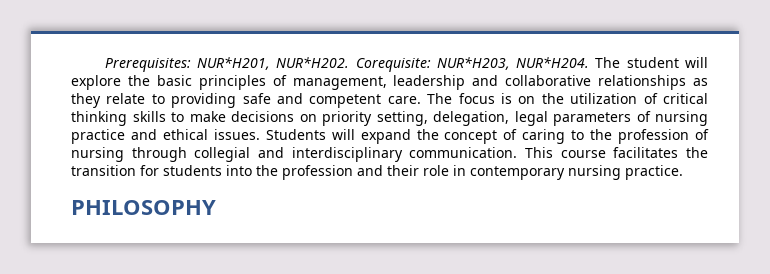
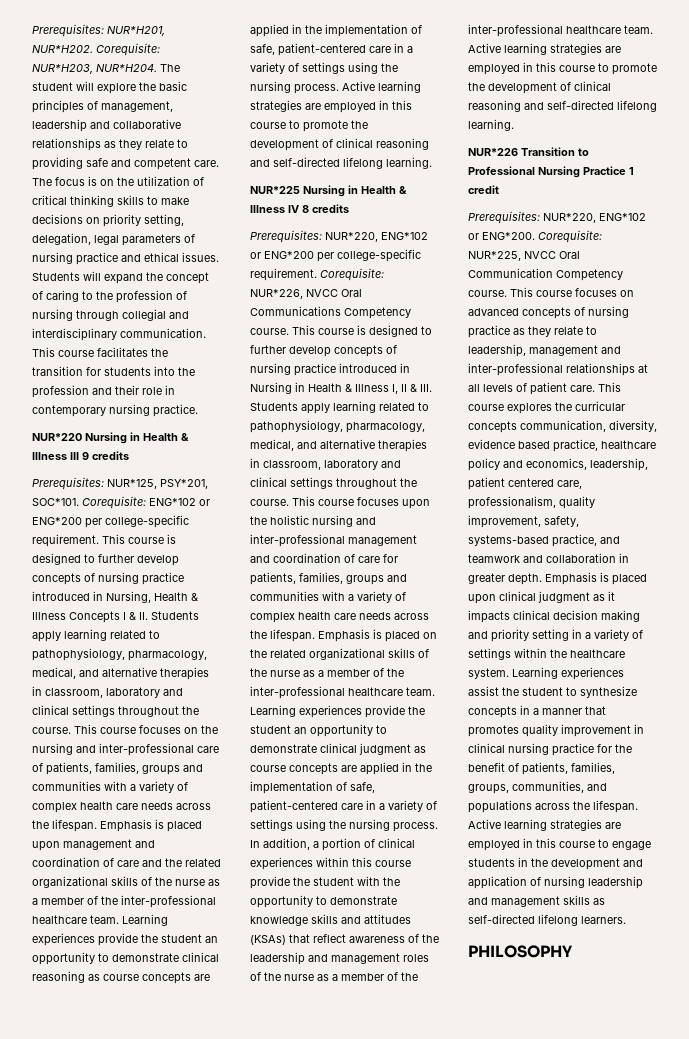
+ NUR*220 Nursing in Health & Illness III 9 credits
+ Prerequisites: NUR*125, PSY*201, SOC*101. Corequisite: ENG*102 or ENG*200 per college-specific requirement. This course is designed to further develop concepts of nursing practice introduced in Nursing, Health & Illness Concepts I & II. Students apply learning related to pathophysiology, pharmacology, medical, and alternative therapies in classroom, laboratory and clinical settings throughout the course. This course focuses on the nursing and inter-professional care of patients, families, groups and communities with a variety of complex health care needs across the lifespan. Emphasis is placed upon management and coordination of care and the related organizational skills of the nurse as a member of the inter-professional healthcare team. Learning experiences provide the student an opportunity to demonstrate clinical reasoning as course concepts are applied in the implementation of safe, patient-centered care in a variety of settings using the nursing process. Active learning strategies are employed in this course to promote the development of clinical reasoning and self-directed lifelong learning.
+ NUR*225 Nursing in Health & Illness IV 8 credits
+ Prerequisites: NUR*220, ENG*102 or ENG*200 per college-specific requirement. Corequisite: NUR*226, NVCC Oral Communications Competency course. This course is designed to further develop concepts of nursing practice introduced in Nursing in Health & Illness I, II & III. Students apply learning related to pathophysiology, pharmacology, medical, and alternative therapies in classroom, laboratory and clinical settings throughout the course. This course focuses upon the holistic nursing and inter-professional management and coordination of care for patients, families, groups and communities with a variety of complex health care needs across the lifespan. Emphasis is placed on the related organizational skills of the nurse as a member of the inter-professional healthcare team. Learning experiences provide the student an opportunity to demonstrate clinical judgment as course concepts are applied in the implementation of safe, patient-centered care in a variety of settings using the nursing process. In addition, a portion of clinical experiences within this course provide the student with the opportunity to demonstrate knowledge skills and attitudes (KSAs) that reflect awareness of the leadership and management roles of the nurse as a member of the inter-professional healthcare team. Active learning strategies are employed in this course to promote the development of clinical reasoning and self-directed lifelong learning.
+ NUR*226 Transition to Professional Nursing Practice 1 credit
+ Prerequisites: NUR*220, ENG*102 or ENG*200. Corequisite: NUR*225, NVCC Oral Communication Competency course. This course focuses on advanced concepts of nursing practice as they relate to leadership, management and inter-professional relationships at all levels of patient care. This course explores the curricular concepts communication, diversity, evidence based practice, healthcare policy and economics, leadership, patient centered care, professionalism, quality improvement, safety, systems-based practice, and teamwork and collaboration in greater depth. Emphasis is placed upon clinical judgment as it impacts clinical decision making and priority setting in a variety of settings within the healthcare system. Learning experiences assist the student to synthesize concepts in a manner that promotes quality improvement in clinical nursing practice for the benefit of patients, families, groups, communities, and populations across the lifespan. Active learning strategies are employed in this course to engage students in the development and application of nursing leadership and management skills as self-directed lifelong learners.

